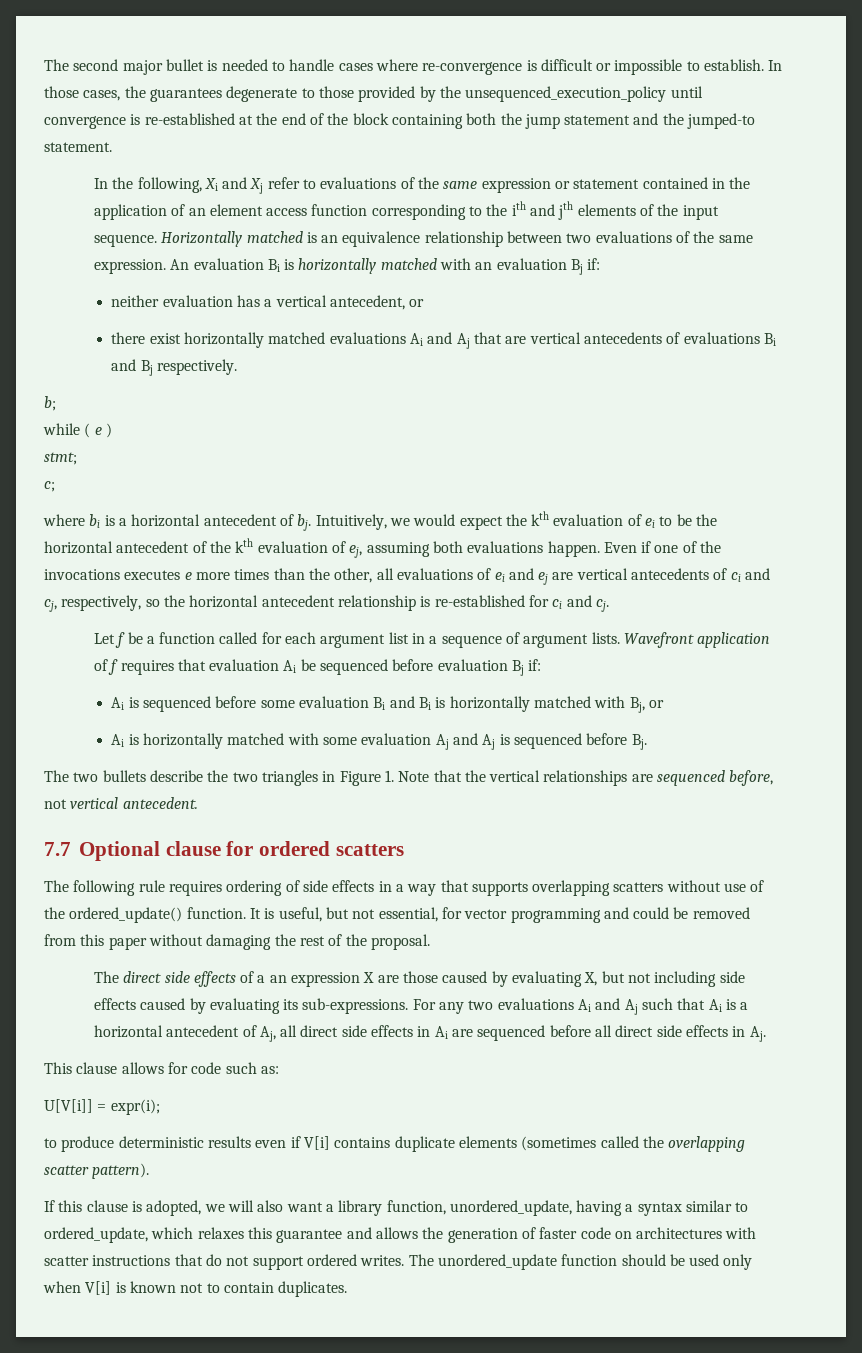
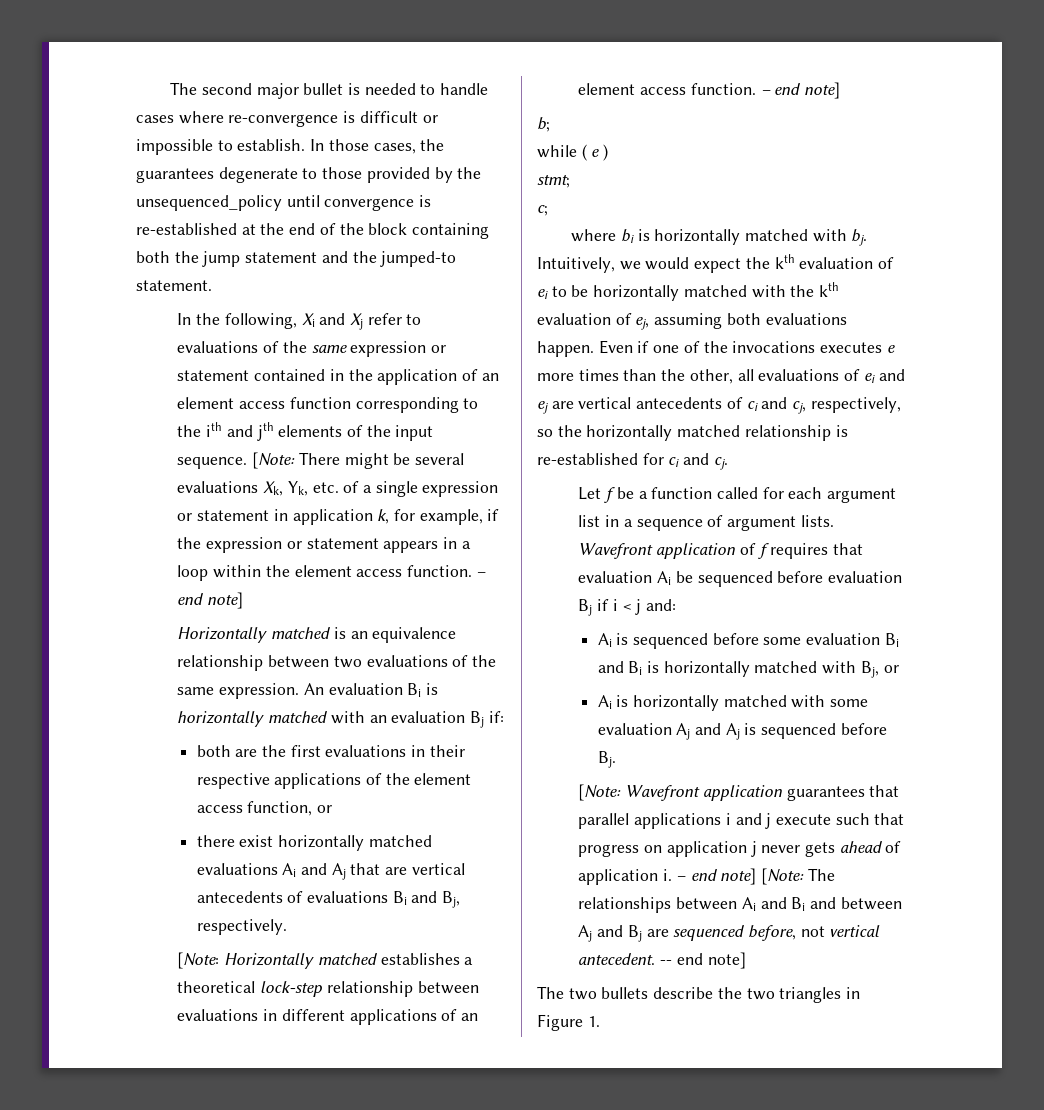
- In those cases, the guarantees degenerate to those provided by the unsequenced_execution_policy until convergence is re-established at the end of the block containing both the jump statement and the jumped-to statement.
+ In those cases, the guarantees degenerate to those provided by the unsequenced_policy until convergence is re-established at the end of the block containing both the jump statement and the jumped-to statement.
- In the following, Xi and Xj refer to evaluations of the same expression or statement contained in the application of an element access function corresponding to the ith and jth elements of the input sequence. Horizontally matched is an equivalence relationship between two evaluations of the same expression.
+ In the following, Xi and Xj refer to evaluations of the same expression or statement contained in the application of an element access function corresponding to the ith and jth elements of the input sequence. [Note: There might be several evaluations Xk, Yk, etc. of a single expression or statement in application k, for example, if the expression or statement appears in a loop within the element access function. – end note]
+ Horizontally matched is an equivalence relationship between two evaluations of the same expression.
- neither evaluation has a vertical antecedent, or
+ both are the first evaluations in their respective applications of the element access function, or
- there exist horizontally matched evaluations Ai and Aj that are vertical antecedents of evaluations Bi and Bj respectively.
+ there exist horizontally matched evaluations Ai and Aj that are vertical antecedents of evaluations Bi and Bj, respectively.
+ [Note: Horizontally matched establishes a theoretical lock-step relationship between evaluations in different applications of an element access function. – end note]
- where bi is a horizontal antecedent of bj.
+ where bi is horizontally matched with bj.
- Intuitively, we would expect the kth evaluation of ei to be the horizontal antecedent of the kth evaluation of ej, assuming both evaluations happen.
+ Intuitively, we would expect the kth evaluation of ei to be horizontally matched with the kth evaluation of ej, assuming both evaluations happen.
- Even if one of the invocations executes e more times than the other, all evaluations of ei and ej are vertical antecedents of ci and cj, respectively, so the horizontal antecedent relationship is re-established for ci and cj.
+ Even if one of the invocations executes e more times than the other, all evaluations of ei and ej are vertical antecedents of ci and cj, respectively, so the horizontally matched relationship is re-established for ci and cj.
- Wavefront application of f requires that evaluation Ai be sequenced before evaluation Bj if:
+ Wavefront application of f requires that evaluation Ai be sequenced before evaluation Bj if i < j and:
+ [Note: Wavefront application guarantees that parallel applications i and j execute such that progress on application j never gets ahead of application i. – end note] [Note: The relationships between Ai and Bi and between Aj and Bj are sequenced before, not vertical antecedent. -- end note]
- The two bullets describe the two triangles in Figure 1. Note that the vertical relationships are sequenced before, not vertical antecedent.
- 7.7 Optional clause for ordered scatters
- The following rule requires ordering of side effects in a way that supports overlapping scatters without use of the ordered_update() function. It is useful, but not essential, for vector programming and could be removed from this paper without damaging the rest of the proposal.
- The direct side effects of a an expression X are those caused by evaluating X, but not including side effects caused by evaluating its sub-expressions. For any two evaluations Ai and Aj such that Ai is a horizontal antecedent of Aj, all direct side effects in Ai are sequenced before all direct side effects in Aj.
- This clause allows for code such as:
- U[V[i]] = expr(i);
- to produce deterministic results even if V[i] contains duplicate elements (sometimes called the overlapping scatter pattern).
- If this clause is adopted, we will also want a library function, unordered_update, having a syntax similar to ordered_update, which relaxes this guarantee and allows the generation of faster code on architectures with scatter instructions that do not support ordered writes. The unordered_update function should be used only when V[i] is known not to contain duplicates.
+ The two bullets describe the two triangles in Figure 1.

